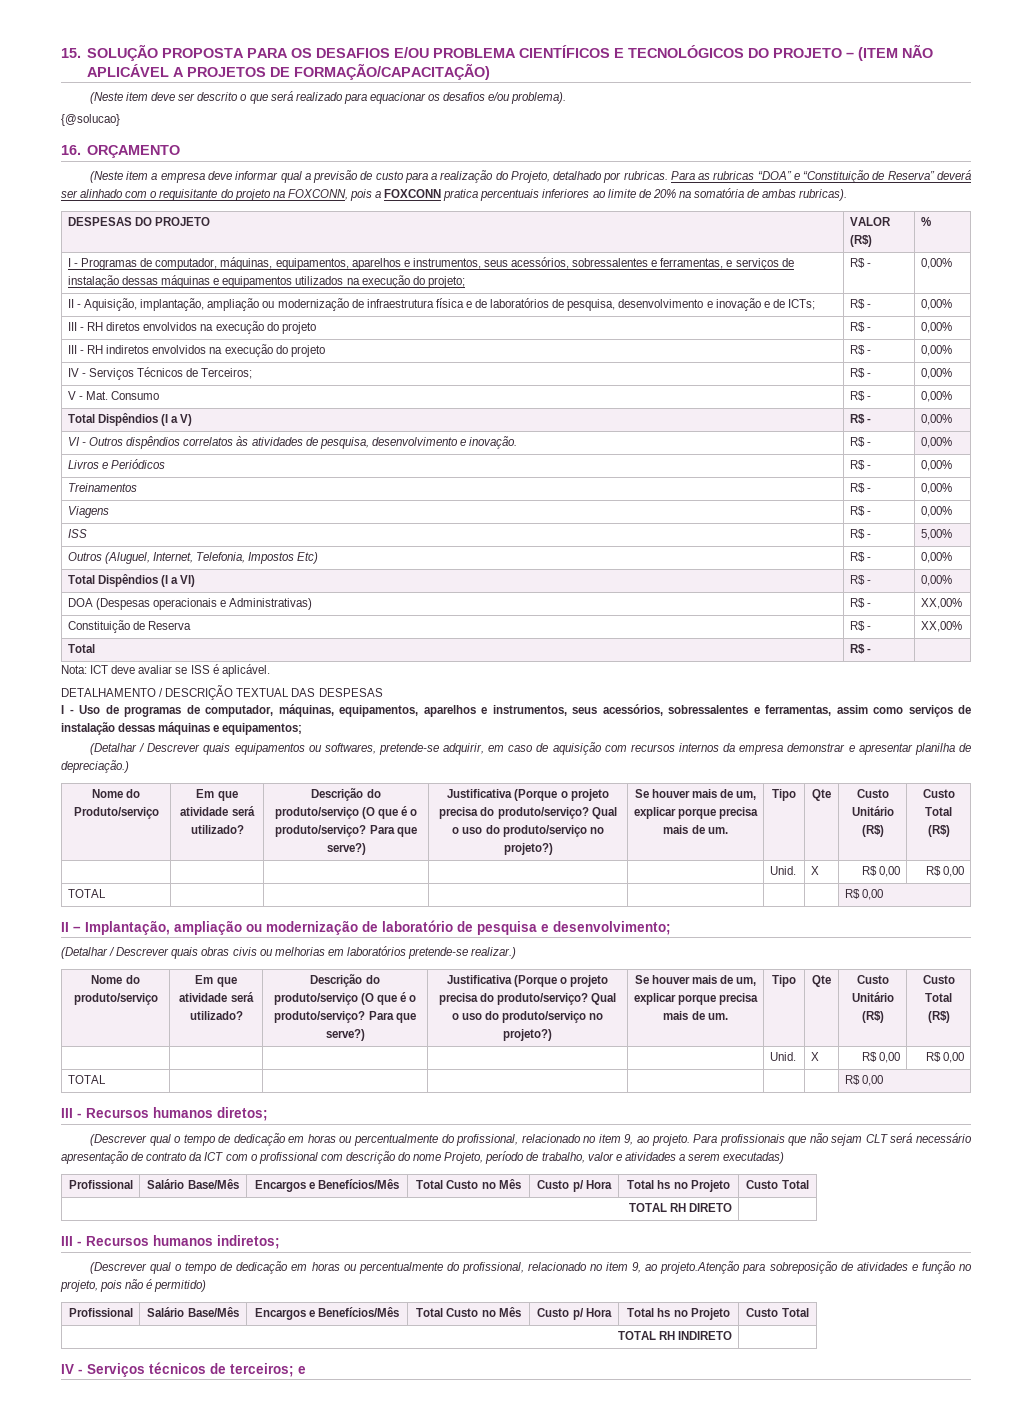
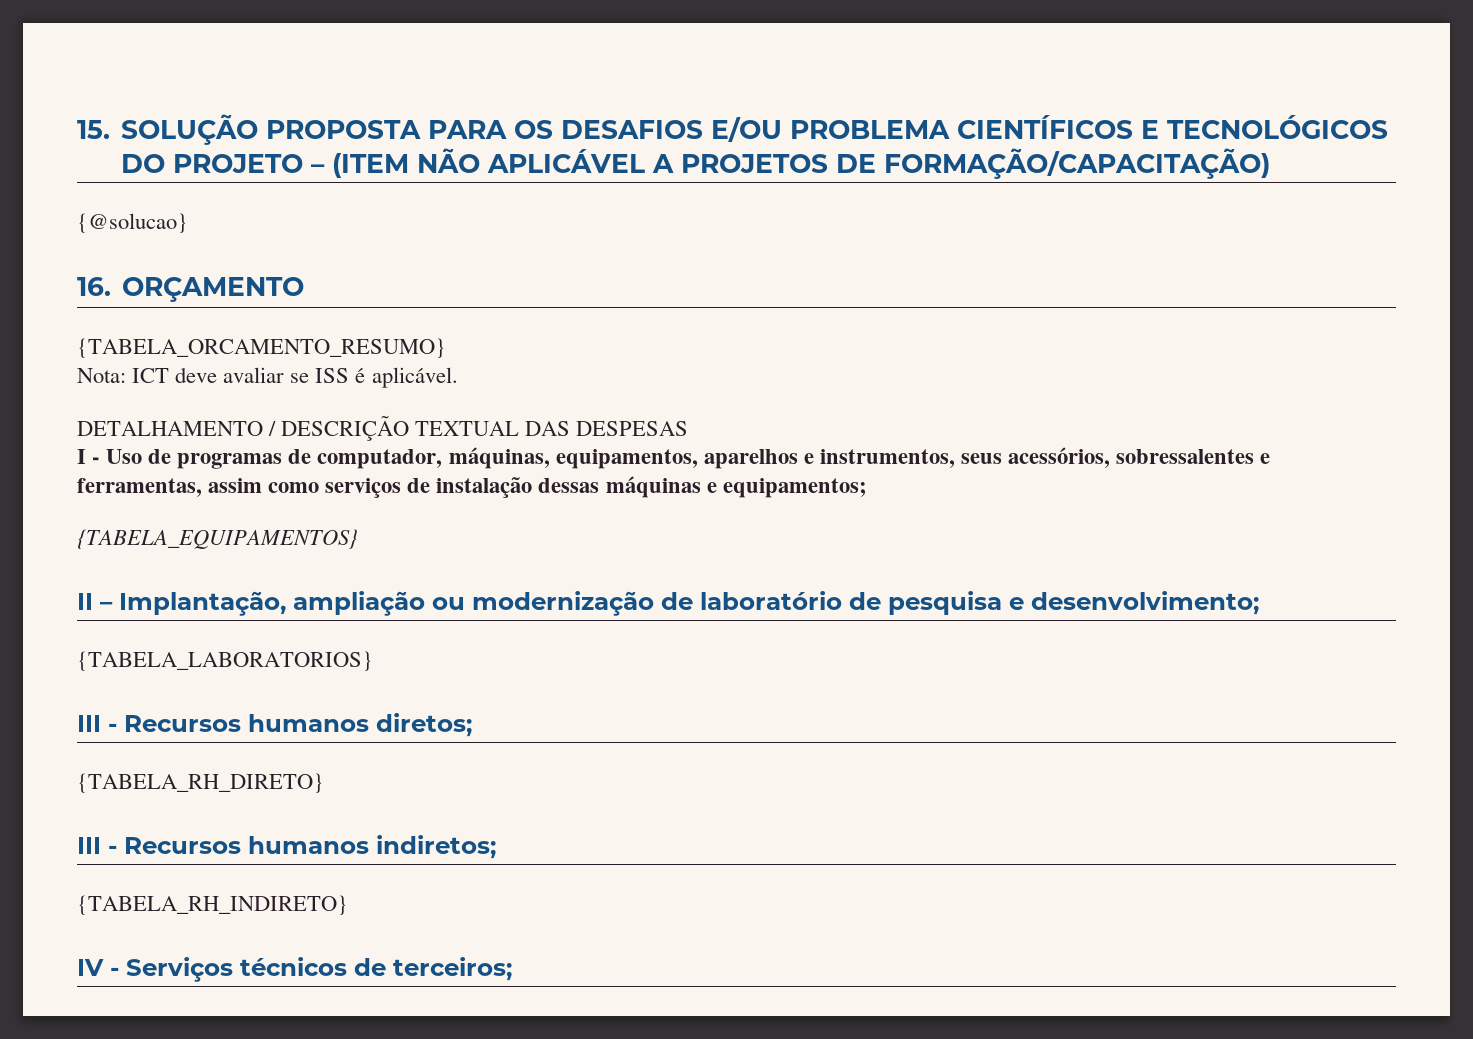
- (Neste item deve ser descrito o que será realizado para equacionar os desafios e/ou problema).
  {@solucao}
  16. ORÇAMENTO
- (Neste item a empresa deve informar qual a previsão de custo para a realização do Projeto, detalhado por rubricas. Para as rubricas “DOA” e “Constituição de Reserva” deverá ser alinhado com o requisitante do projeto na FOXCONN, pois a FOXCONN pratica percentuais inferiores ao limite de 20% na somatória de ambas rubricas).
- DESPESAS DO PROJETO | VALOR (R$) | %
- I - Programas de computador, máquinas, equipamentos, aparelhos e instrumentos, seus acessórios, sobressalentes e ferramentas, e serviços de instalação dessas máquinas e equipamentos utilizados na execução do projeto; | R$ - | 0,00%
- II - Aquisição, implantação, ampliação ou modernização de infraestrutura física e de laboratórios de pesquisa, desenvolvimento e inovação e de ICTs; | R$ - | 0,00%
- III - RH diretos envolvidos na execução do projeto | R$ - | 0,00%
- III - RH indiretos envolvidos na execução do projeto | R$ - | 0,00%
- IV - Serviços Técnicos de Terceiros; | R$ - | 0,00%
- V - Mat. Consumo | R$ - | 0,00%
- Total Dispêndios (I a V) | R$ - | 0,00%
- VI - Outros dispêndios correlatos às atividades de pesquisa, desenvolvimento e inovação. | R$ - | 0,00%
- Livros e Periódicos | R$ - | 0,00%
- Treinamentos | R$ - | 0,00%
- Viagens | R$ - | 0,00%
- ISS | R$ - | 5,00%
- Outros (Aluguel, Internet, Telefonia, Impostos Etc) | R$ - | 0,00%
- Total Dispêndios (I a VI) | R$ - | 0,00%
- DOA (Despesas operacionais e Administrativas) | R$ - | XX,00%
- Constituição de Reserva | R$ - | XX,00%
- Total | R$ - |
+ {TABELA_ORCAMENTO_RESUMO}
- (Detalhar / Descrever quais equipamentos ou softwares, pretende-se adquirir, em caso de aquisição com recursos internos da empresa demonstrar e apresentar planilha de depreciação.)
- Nome do Produto/serviço | Em que atividade será utilizado? | Descrição do produto/serviço (O que é o produto/serviço? Para que serve?) | Justificativa (Porque o projeto precisa do produto/serviço? Qual o uso do produto/serviço no projeto?) | Se houver mais de um, explicar porque precisa mais de um. | Tipo | Qte | Custo Unitário (R$) | Custo Total (R$)
- | | | | | Unid. | X | R$ 0,00 | R$ 0,00
- TOTAL | | | | | | | R$ 0,00
+ {TABELA_EQUIPAMENTOS}
- (Detalhar / Descrever quais obras civis ou melhorias em laboratórios pretende-se realizar.)
- Nome do produto/serviço | Em que atividade será utilizado? | Descrição do produto/serviço (O que é o produto/serviço? Para que serve?) | Justificativa (Porque o projeto precisa do produto/serviço? Qual o uso do produto/serviço no projeto?) | Se houver mais de um, explicar porque precisa mais de um. | Tipo | Qte | Custo Unitário (R$) | Custo Total (R$)
- | | | | | Unid. | X | R$ 0,00 | R$ 0,00
- TOTAL | | | | | | | R$ 0,00
+ {TABELA_LABORATORIOS}
- (Descrever qual o tempo de dedicação em horas ou percentualmente do profissional, relacionado no item 9, ao projeto. Para profissionais que não sejam CLT será necessário apresentação de contrato da ICT com o profissional com descrição do nome Projeto, período de trabalho, valor e atividades a serem executadas)
- Profissional | Salário Base/Mês | Encargos e Benefícios/Mês | Total Custo no Mês | Custo p/ Hora | Total hs no Projeto | Custo Total
- TOTAL RH DIRETO |
+ {TABELA_RH_DIRETO}
- (Descrever qual o tempo de dedicação em horas ou percentualmente do profissional, relacionado no item 9, ao projeto.Atenção para sobreposição de atividades e função no projeto, pois não é permitido)
- Profissional | Salário Base/Mês | Encargos e Benefícios/Mês | Total Custo no Mês | Custo p/ Hora | Total hs no Projeto | Custo Total
- TOTAL RH INDIRETO |
+ {TABELA_RH_INDIRETO}
- IV - Serviços técnicos de terceiros; e
+ IV - Serviços técnicos de terceiros;

